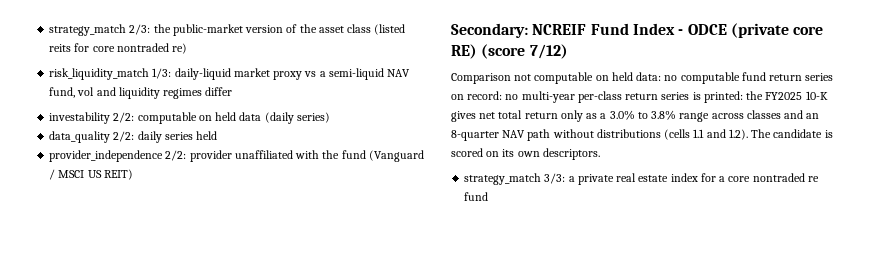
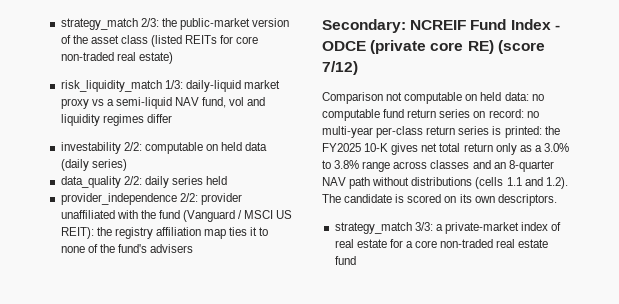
- strategy_match 2/3: the public-market version of the asset class (listed reits for core nontraded re)
+ strategy_match 2/3: the public-market version of the asset class (listed REITs for core non-traded real estate)
- provider_independence 2/2: provider unaffiliated with the fund (Vanguard / MSCI US REIT)
+ provider_independence 2/2: provider unaffiliated with the fund (Vanguard / MSCI US REIT): the registry affiliation map ties it to none of the fund's advisers
- strategy_match 3/3: a private real estate index for a core nontraded re fund
+ strategy_match 3/3: a private-market index of real estate for a core non-traded real estate fund

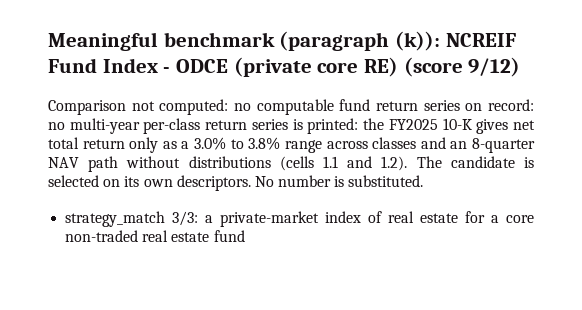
- strategy_match 2/3: the public-market version of the asset class (listed REITs for core non-traded real estate)
- risk_liquidity_match 1/3: daily-liquid market proxy vs a semi-liquid NAV fund, vol and liquidity regimes differ
- investability 2/2: computable on held data (daily series)
- data_quality 2/2: daily series held
- provider_independence 2/2: provider unaffiliated with the fund (Vanguard / MSCI US REIT): the registry affiliation map ties it to none of the fund's advisers
- Secondary: NCREIF Fund Index - ODCE (private core RE) (score 7/12)
+ Meaningful benchmark (paragraph (k)): NCREIF Fund Index - ODCE (private core RE) (score 9/12)
- Comparison not computable on held data: no computable fund return series on record: no multi-year per-class return series is printed: the FY2025 10-K gives net total return only as a 3.0% to 3.8% range across classes and an 8-quarter NAV path without distributions (cells 1.1 and 1.2). The candidate is scored on its own descriptors.
+ Comparison not computed: no computable fund return series on record: no multi-year per-class return series is printed: the FY2025 10-K gives net total return only as a 3.0% to 3.8% range across classes and an 8-quarter NAV path without distributions (cells 1.1 and 1.2). The candidate is selected on its own descriptors. No number is substituted.

